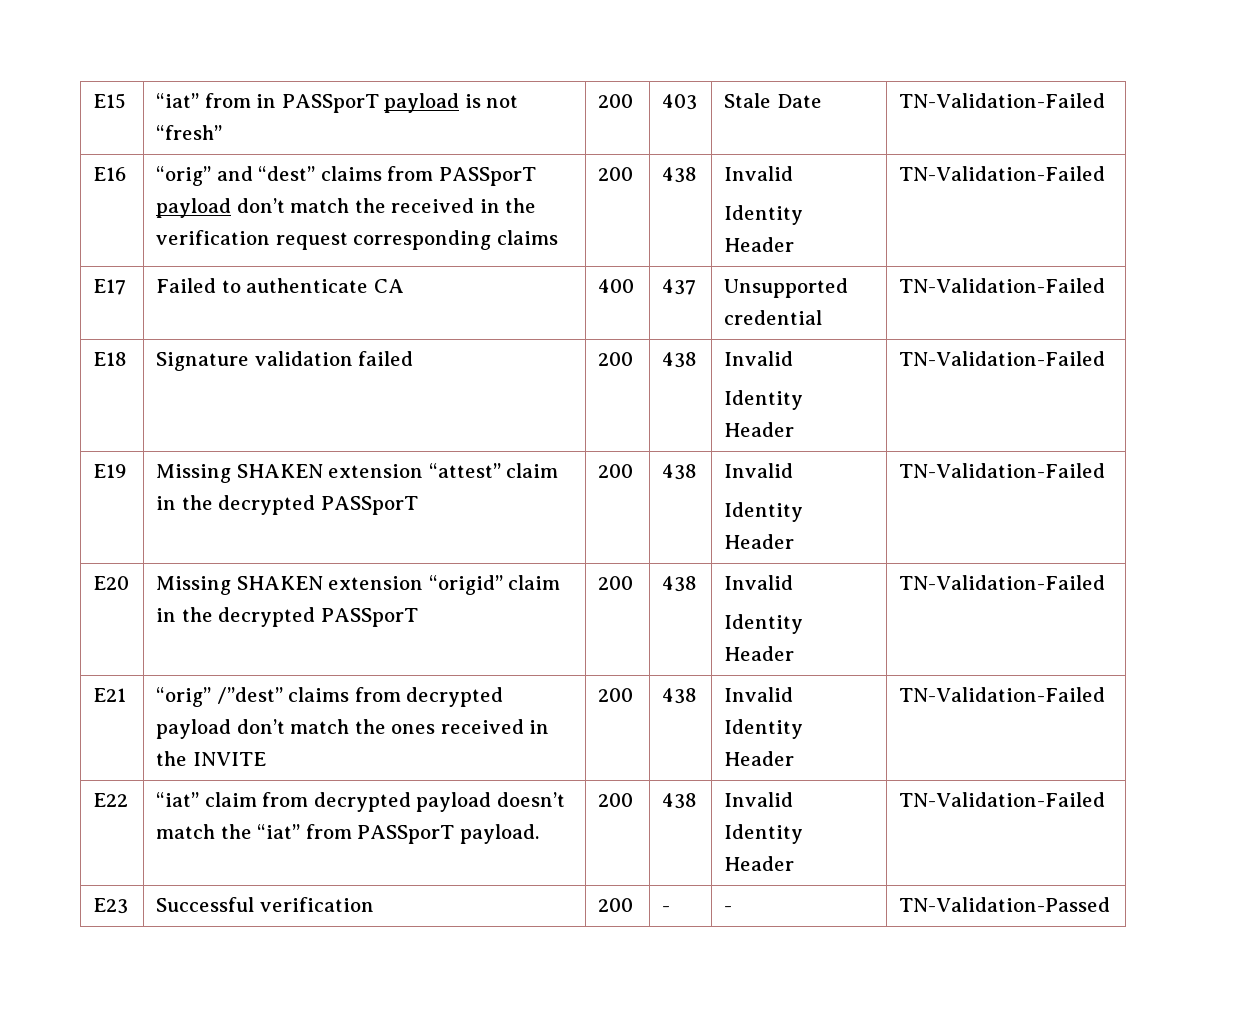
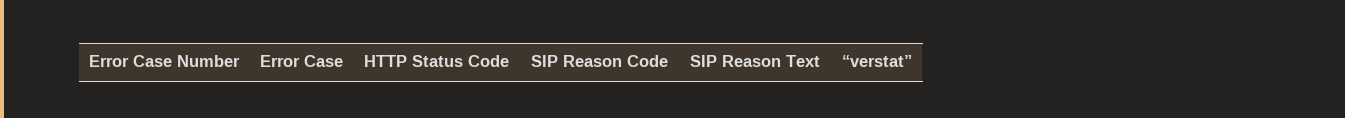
- E15 | “iat” from in PASSporT payload is not “fresh” | 200 | 403 | Stale Date | TN-Validation-Failed
- E16 | “orig” and “dest” claims from PASSporT payload don’t match the received in the verification request corresponding claims | 200 | 438 | Invalid
- Identity Header | TN-Validation-Failed
- E17 | Failed to authenticate CA | 400 | 437 | Unsupported credential | TN-Validation-Failed
- E18 | Signature validation failed | 200 | 438 | Invalid
- Identity Header | TN-Validation-Failed
- E19 | Missing SHAKEN extension “attest” claim in the decrypted PASSporT | 200 | 438 | Invalid
- Identity Header | TN-Validation-Failed
- E20 | Missing SHAKEN extension “origid” claim in the decrypted PASSporT | 200 | 438 | Invalid
- Identity Header | TN-Validation-Failed
- E21 | “orig” /”dest” claims from decrypted payload don’t match the ones received in the INVITE | 200 | 438 | Invalid Identity Header | TN-Validation-Failed
- E22 | “iat” claim from decrypted payload doesn’t match the “iat” from PASSporT payload. | 200 | 438 | Invalid Identity Header | TN-Validation-Failed
- E23 | Successful verification | 200 | - | - | TN-Validation-Passed
+ Error Case Number | Error Case | HTTP Status Code | SIP Reason Code | SIP Reason Text | “verstat”

